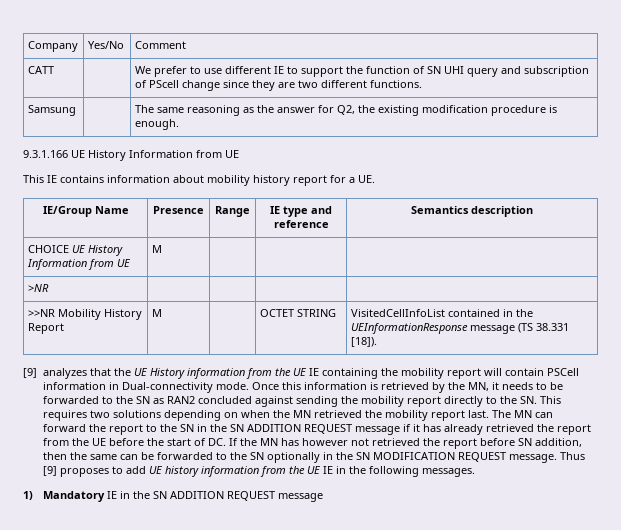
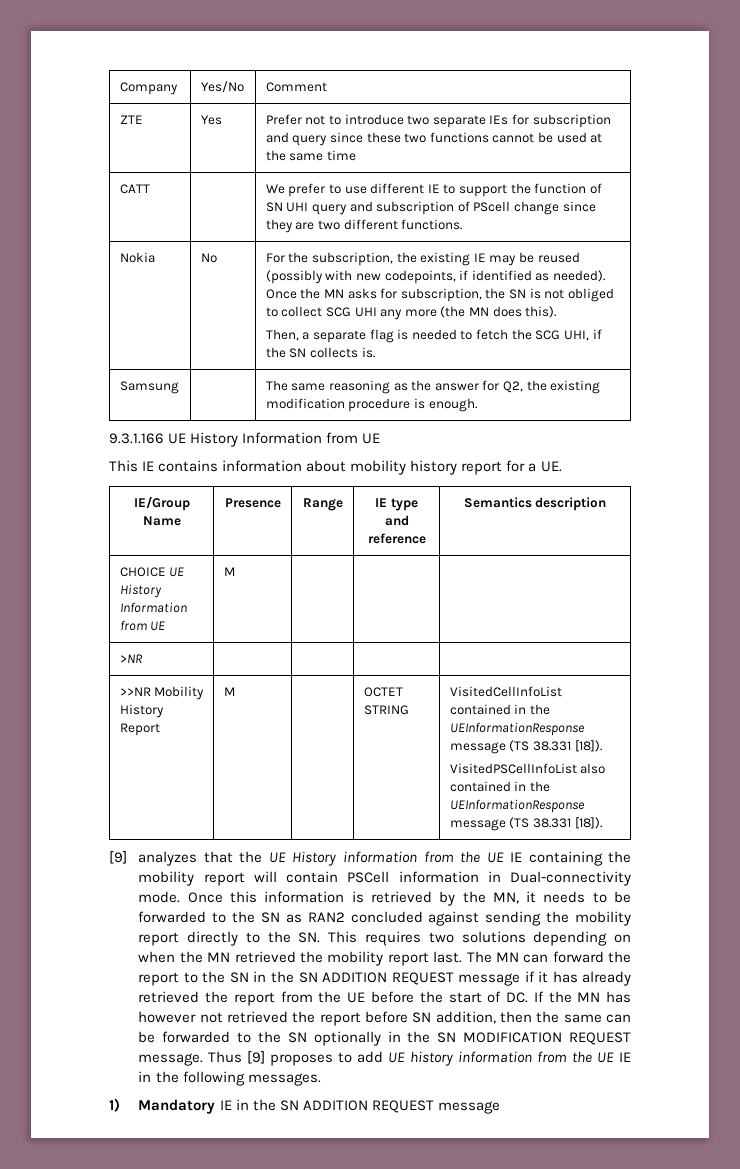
+ ZTE | Yes | Prefer not to introduce two separate IEs for subscription and query since these two functions cannot be used at the same time
+ Nokia | No | For the subscription, the existing IE may be reused (possibly with new codepoints, if identified as needed). Once the MN asks for subscription, the SN is not obliged to collect SCG UHI any more (the MN does this).
+ Then, a separate flag is needed to fetch the SCG UHI, if the SN collects is.
  >>NR Mobility History Report | M | | OCTET STRING | VisitedCellInfoList contained in the UEInformationResponse message (TS 38.331 [18]).
+ VisitedPSCellInfoList also contained in the UEInformationResponse message (TS 38.331 [18]).

